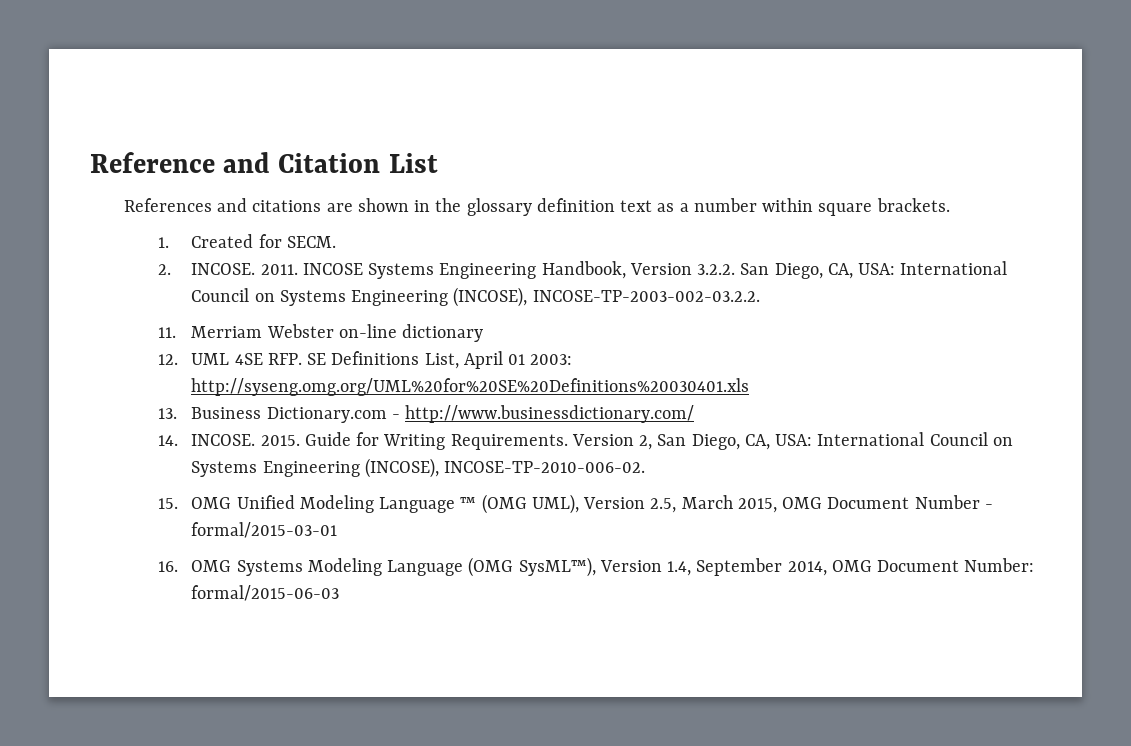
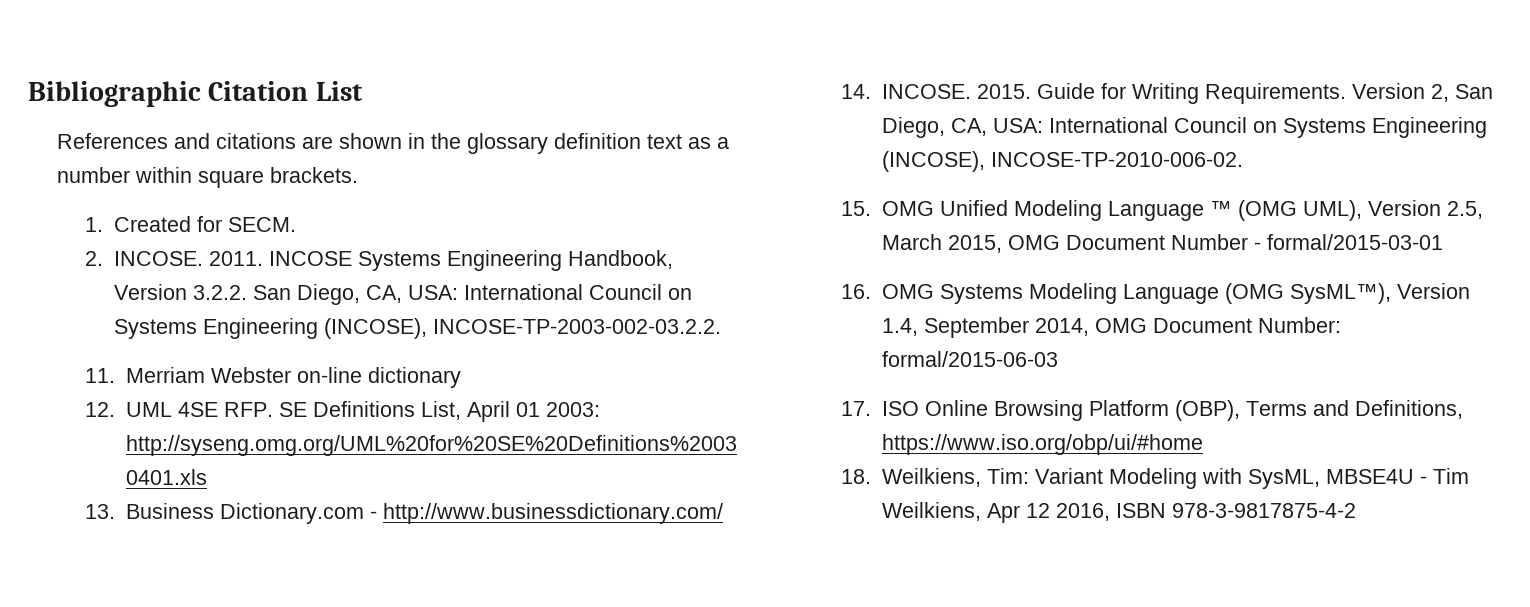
- Reference and Citation List
+ Bibliographic Citation List
+ 17. ISO Online Browsing Platform (OBP), Terms and Definitions, https://www.iso.org/obp/ui/#home
+ 18. Weilkiens, Tim: Variant Modeling with SysML, MBSE4U - Tim Weilkiens, Apr 12 2016, ISBN 978-3-9817875-4-2

